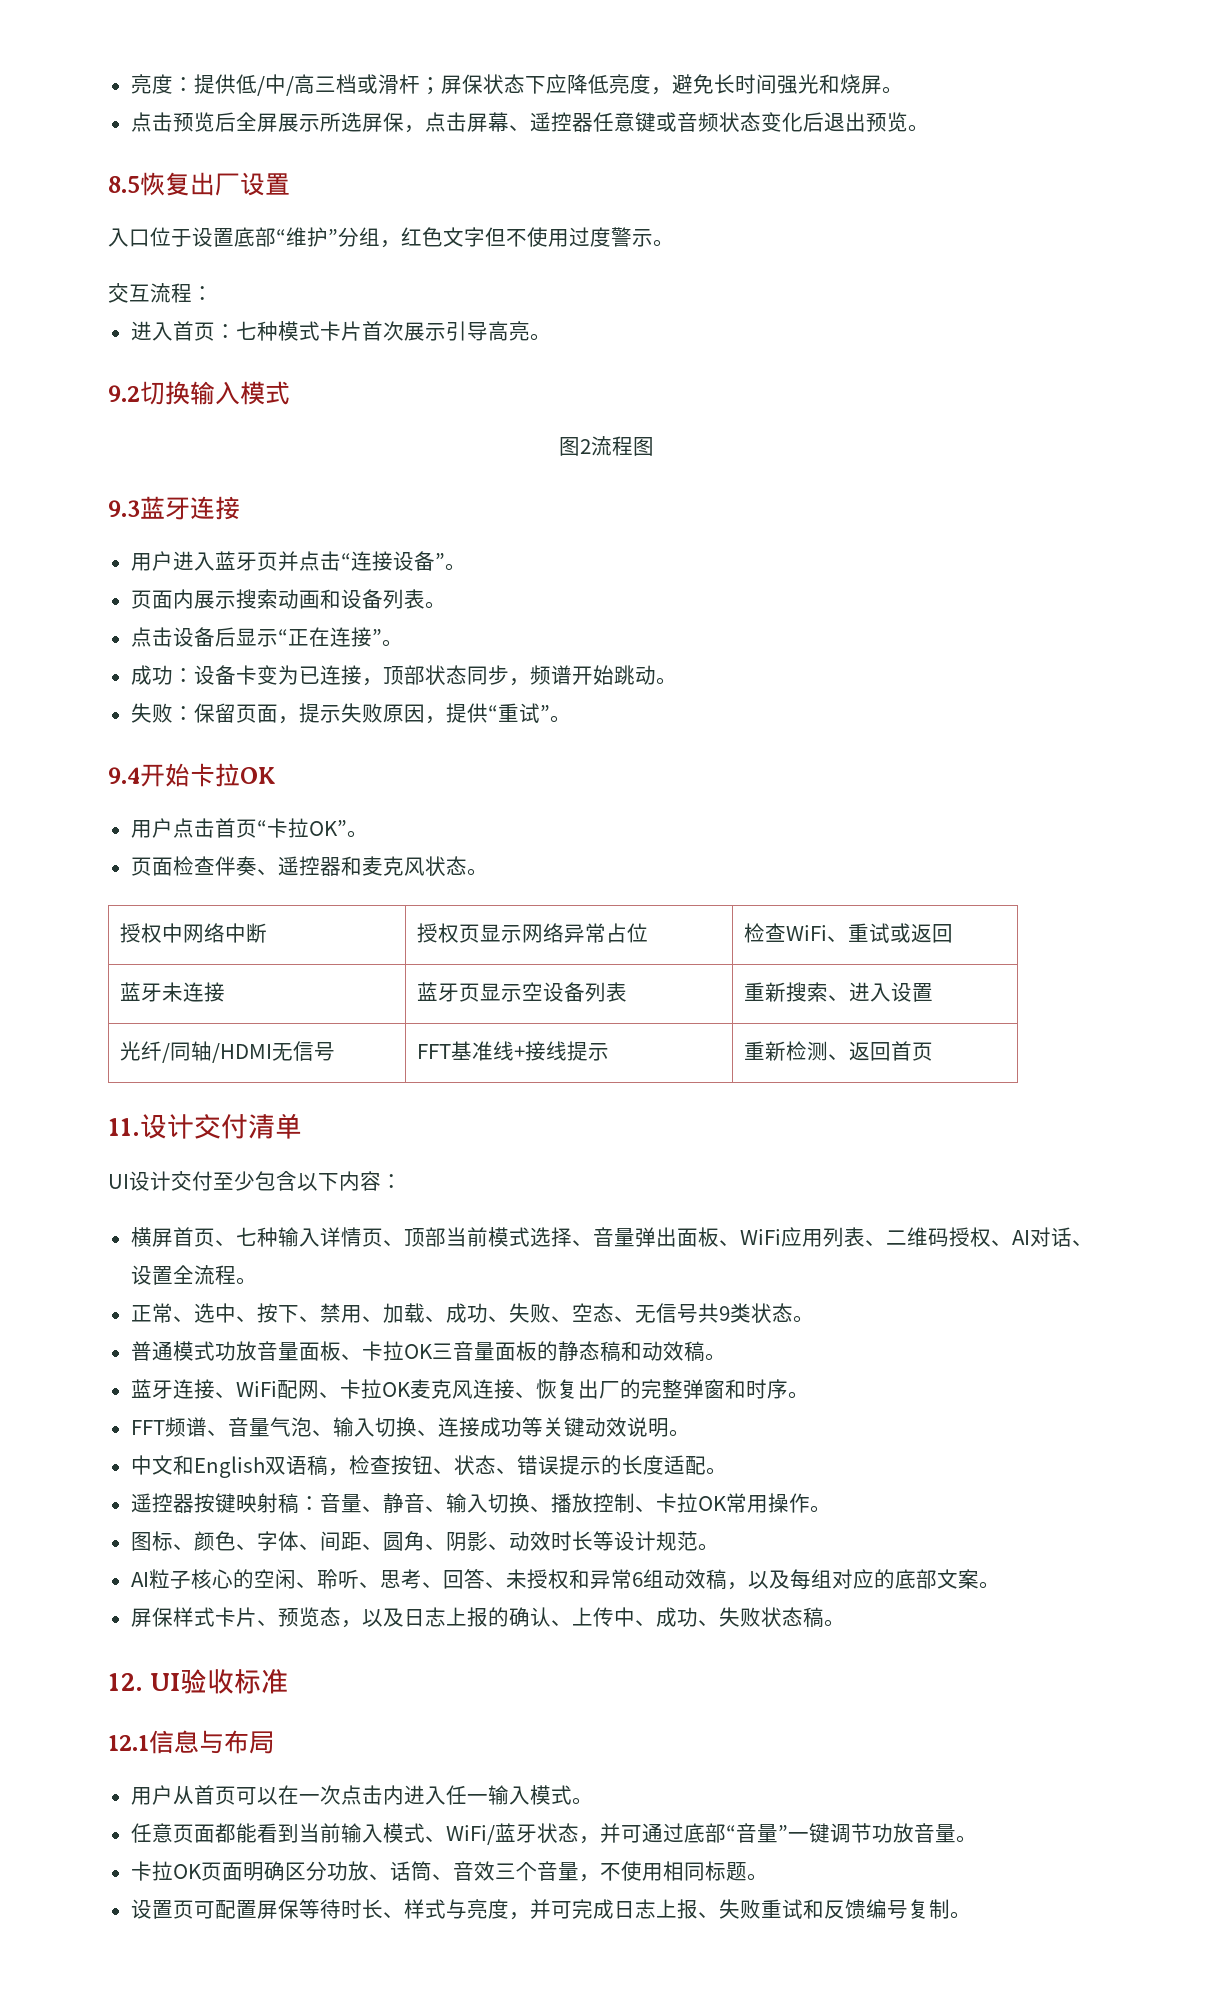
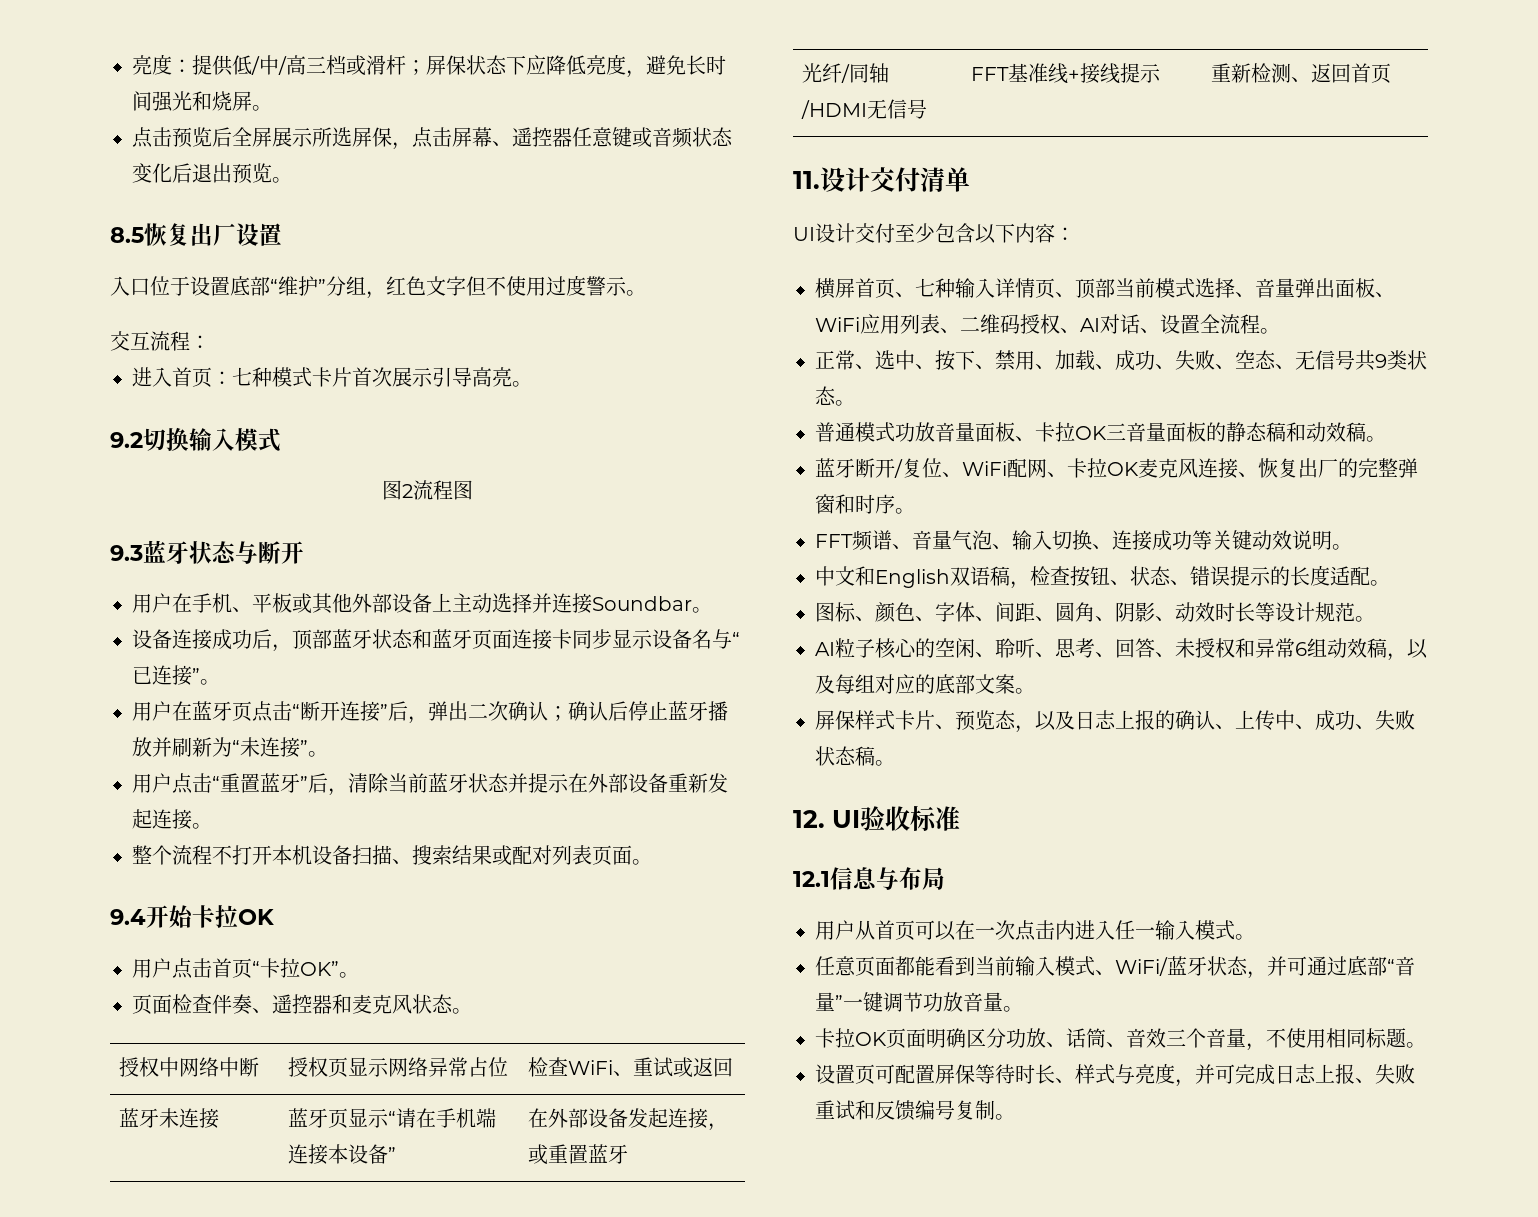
- 9.3蓝牙连接
- 用户进入蓝牙页并点击“连接设备”。
- 页面内展示搜索动画和设备列表。
- 点击设备后显示“正在连接”。
- 成功：设备卡变为已连接，顶部状态同步，频谱开始跳动。
- 失败：保留页面，提示失败原因，提供“重试”。
+ 9.3蓝牙状态与断开
+ 用户在手机、平板或其他外部设备上主动选择并连接Soundbar。
+ 设备连接成功后，顶部蓝牙状态和蓝牙页面连接卡同步显示设备名与“已连接”。
+ 用户在蓝牙页点击“断开连接”后，弹出二次确认；确认后停止蓝牙播放并刷新为“未连接”。
+ 用户点击“重置蓝牙”后，清除当前蓝牙状态并提示在外部设备重新发起连接。
+ 整个流程不打开本机设备扫描、搜索结果或配对列表页面。
- 蓝牙未连接 | 蓝牙页显示空设备列表 | 重新搜索、进入设置
+ 蓝牙未连接 | 蓝牙页显示“请在手机端连接本设备” | 在外部设备发起连接，或重置蓝牙
- 蓝牙连接、WiFi配网、卡拉OK麦克风连接、恢复出厂的完整弹窗和时序。
+ 蓝牙断开/复位、WiFi配网、卡拉OK麦克风连接、恢复出厂的完整弹窗和时序。
- 遥控器按键映射稿：音量、静音、输入切换、播放控制、卡拉OK常用操作。

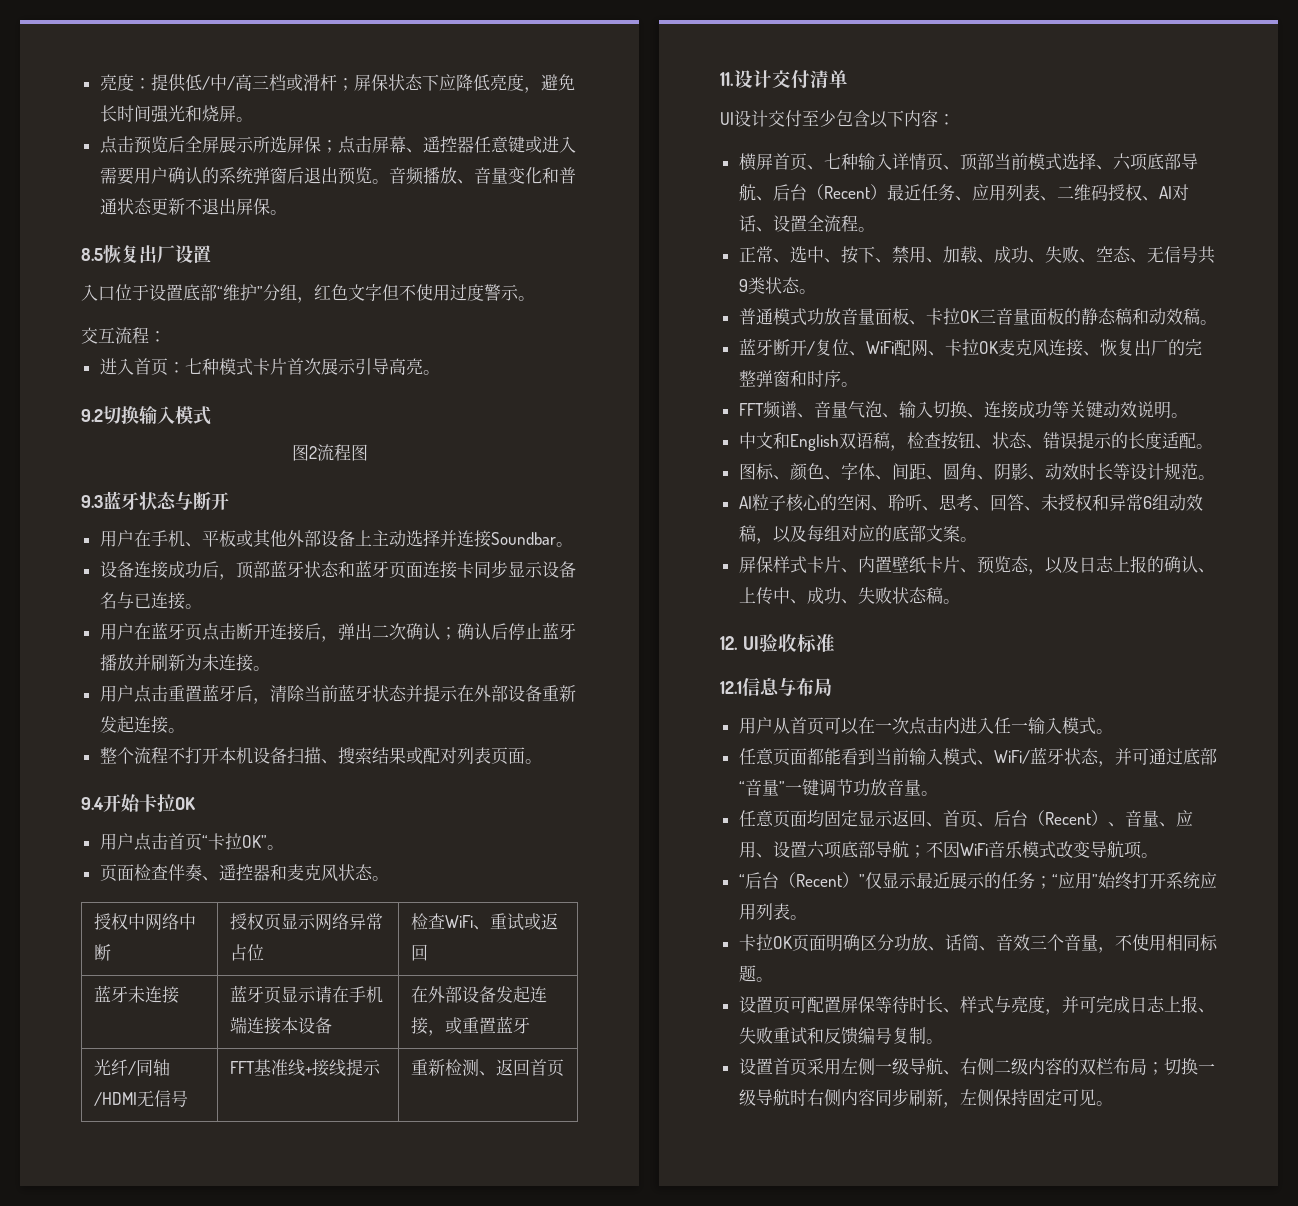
- 点击预览后全屏展示所选屏保，点击屏幕、遥控器任意键或音频状态变化后退出预览。
+ 点击预览后全屏展示所选屏保；点击屏幕、遥控器任意键或进入需要用户确认的系统弹窗后退出预览。音频播放、音量变化和普通状态更新不退出屏保。
- 设备连接成功后，顶部蓝牙状态和蓝牙页面连接卡同步显示设备名与“已连接”。
+ 设备连接成功后，顶部蓝牙状态和蓝牙页面连接卡同步显示设备名与已连接。
- 用户在蓝牙页点击“断开连接”后，弹出二次确认；确认后停止蓝牙播放并刷新为“未连接”。
+ 用户在蓝牙页点击断开连接后，弹出二次确认；确认后停止蓝牙播放并刷新为未连接。
- 用户点击“重置蓝牙”后，清除当前蓝牙状态并提示在外部设备重新发起连接。
+ 用户点击重置蓝牙后，清除当前蓝牙状态并提示在外部设备重新发起连接。
- 蓝牙未连接 | 蓝牙页显示“请在手机端连接本设备” | 在外部设备发起连接，或重置蓝牙
+ 蓝牙未连接 | 蓝牙页显示请在手机端连接本设备 | 在外部设备发起连接，或重置蓝牙
- 横屏首页、七种输入详情页、顶部当前模式选择、音量弹出面板、WiFi应用列表、二维码授权、AI对话、设置全流程。
+ 横屏首页、七种输入详情页、顶部当前模式选择、六项底部导航、后台（Recent）最近任务、应用列表、二维码授权、AI对话、设置全流程。
- 屏保样式卡片、预览态，以及日志上报的确认、上传中、成功、失败状态稿。
+ 屏保样式卡片、内置壁纸卡片、预览态，以及日志上报的确认、上传中、成功、失败状态稿。
+ 任意页面均固定显示返回、首页、后台（Recent）、音量、应用、设置六项底部导航；不因WiFi音乐模式改变导航项。
+ “后台（Recent）”仅显示最近展示的任务；“应用”始终打开系统应用列表。
+ 设置首页采用左侧一级导航、右侧二级内容的双栏布局；切换一级导航时右侧内容同步刷新，左侧保持固定可见。

